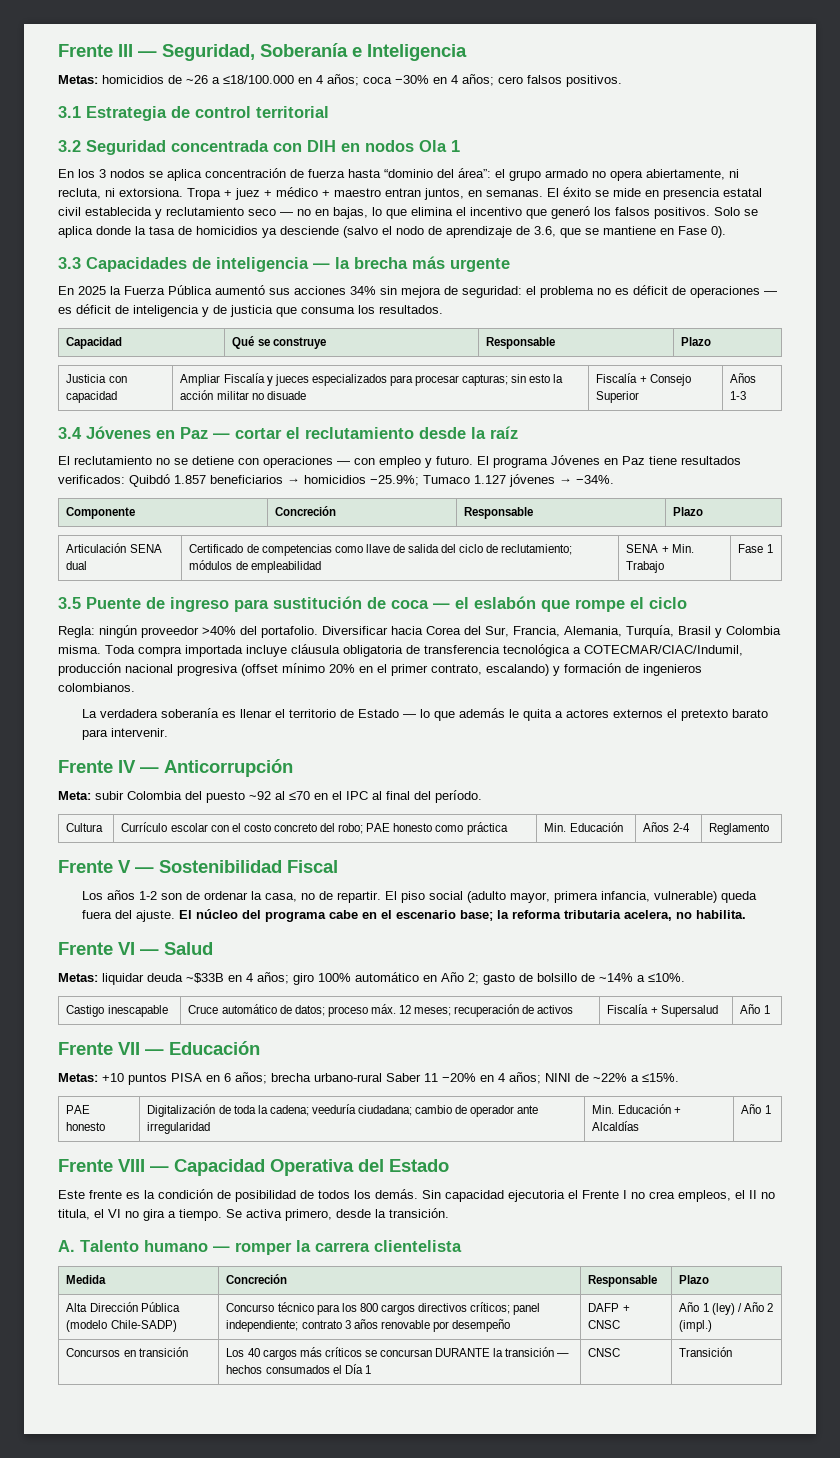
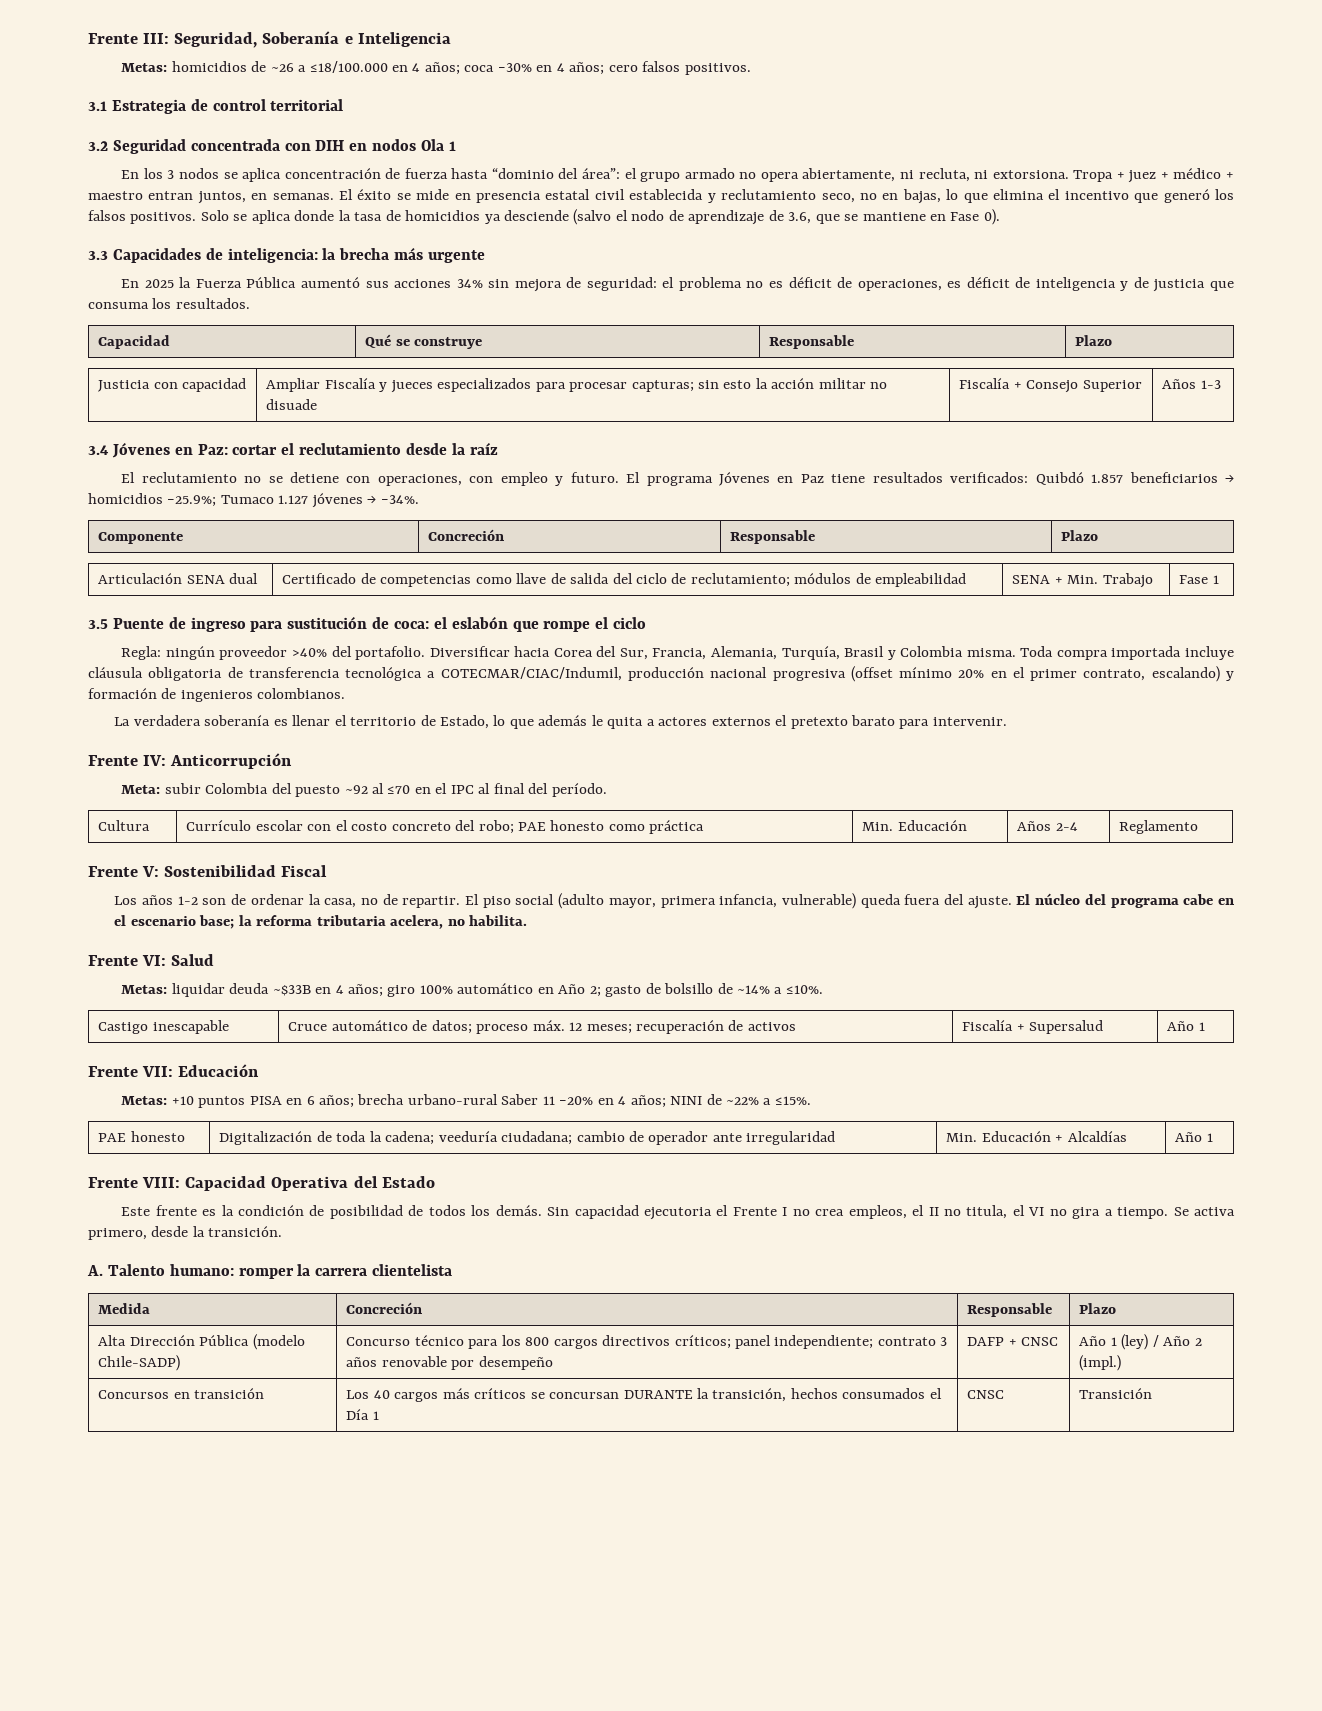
- Frente III — Seguridad, Soberanía e Inteligencia
+ Frente III: Seguridad, Soberanía e Inteligencia
- El éxito se mide en presencia estatal civil establecida y reclutamiento seco — no en bajas, lo que elimina el incentivo que generó los falsos positivos.
+ El éxito se mide en presencia estatal civil establecida y reclutamiento seco, no en bajas, lo que elimina el incentivo que generó los falsos positivos.
- 3.3 Capacidades de inteligencia — la brecha más urgente
+ 3.3 Capacidades de inteligencia: la brecha más urgente
- En 2025 la Fuerza Pública aumentó sus acciones 34% sin mejora de seguridad: el problema no es déficit de operaciones — es déficit de inteligencia y de justicia que consuma los resultados.
+ En 2025 la Fuerza Pública aumentó sus acciones 34% sin mejora de seguridad: el problema no es déficit de operaciones, es déficit de inteligencia y de justicia que consuma los resultados.
- 3.4 Jóvenes en Paz — cortar el reclutamiento desde la raíz
+ 3.4 Jóvenes en Paz: cortar el reclutamiento desde la raíz
- El reclutamiento no se detiene con operaciones — con empleo y futuro.
+ El reclutamiento no se detiene con operaciones, con empleo y futuro.
- 3.5 Puente de ingreso para sustitución de coca — el eslabón que rompe el ciclo
+ 3.5 Puente de ingreso para sustitución de coca: el eslabón que rompe el ciclo
- La verdadera soberanía es llenar el territorio de Estado — lo que además le quita a actores externos el pretexto barato para intervenir.
+ La verdadera soberanía es llenar el territorio de Estado, lo que además le quita a actores externos el pretexto barato para intervenir.
- Frente IV — Anticorrupción
+ Frente IV: Anticorrupción
- Frente V — Sostenibilidad Fiscal
+ Frente V: Sostenibilidad Fiscal
- Frente VI — Salud
+ Frente VI: Salud
- Frente VII — Educación
+ Frente VII: Educación
- Frente VIII — Capacidad Operativa del Estado
+ Frente VIII: Capacidad Operativa del Estado
- A. Talento humano — romper la carrera clientelista
+ A. Talento humano: romper la carrera clientelista
- Concursos en transición | Los 40 cargos más críticos se concursan DURANTE la transición — hechos consumados el Día 1 | CNSC | Transición
+ Concursos en transición | Los 40 cargos más críticos se concursan DURANTE la transición, hechos consumados el Día 1 | CNSC | Transición

